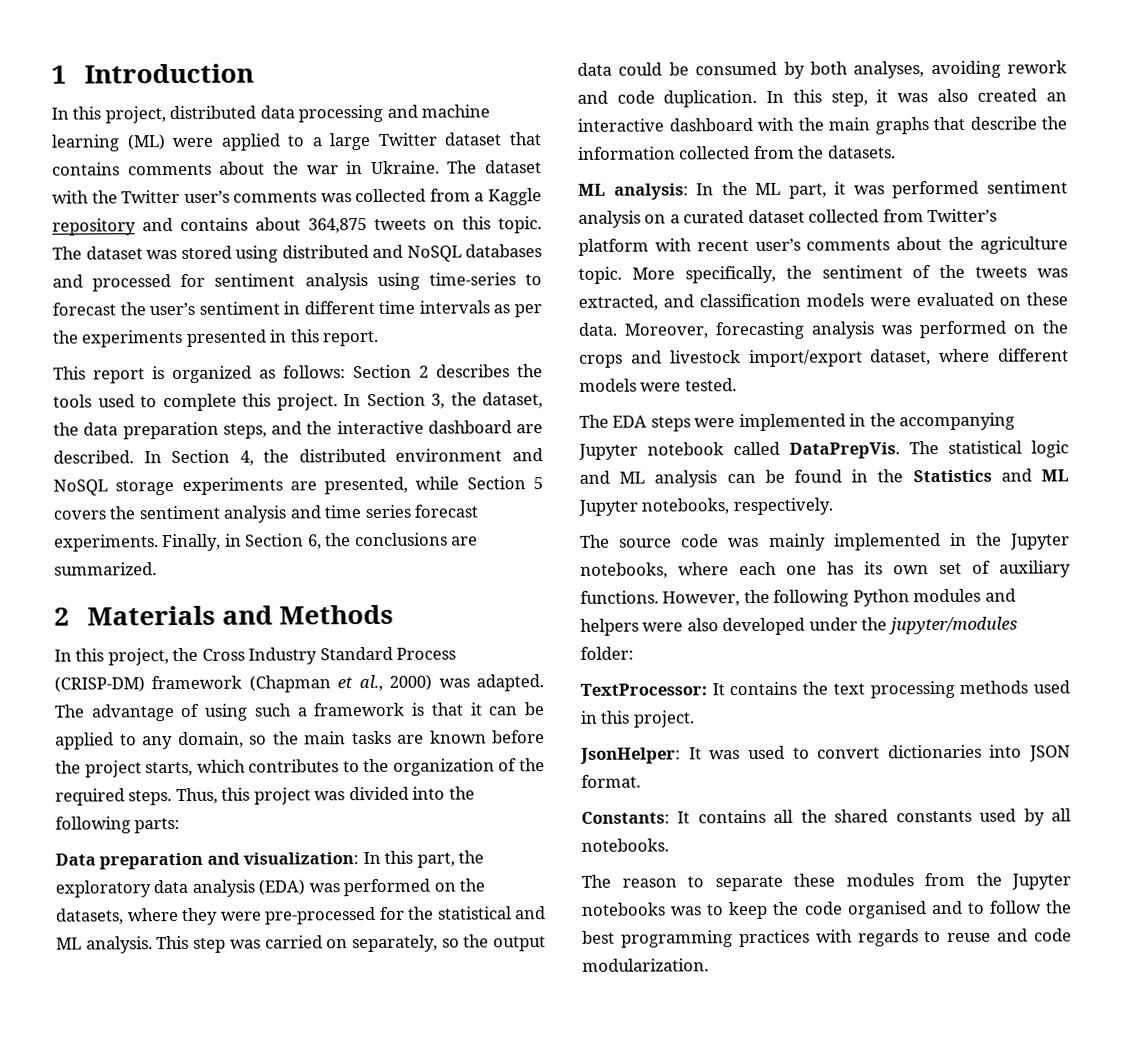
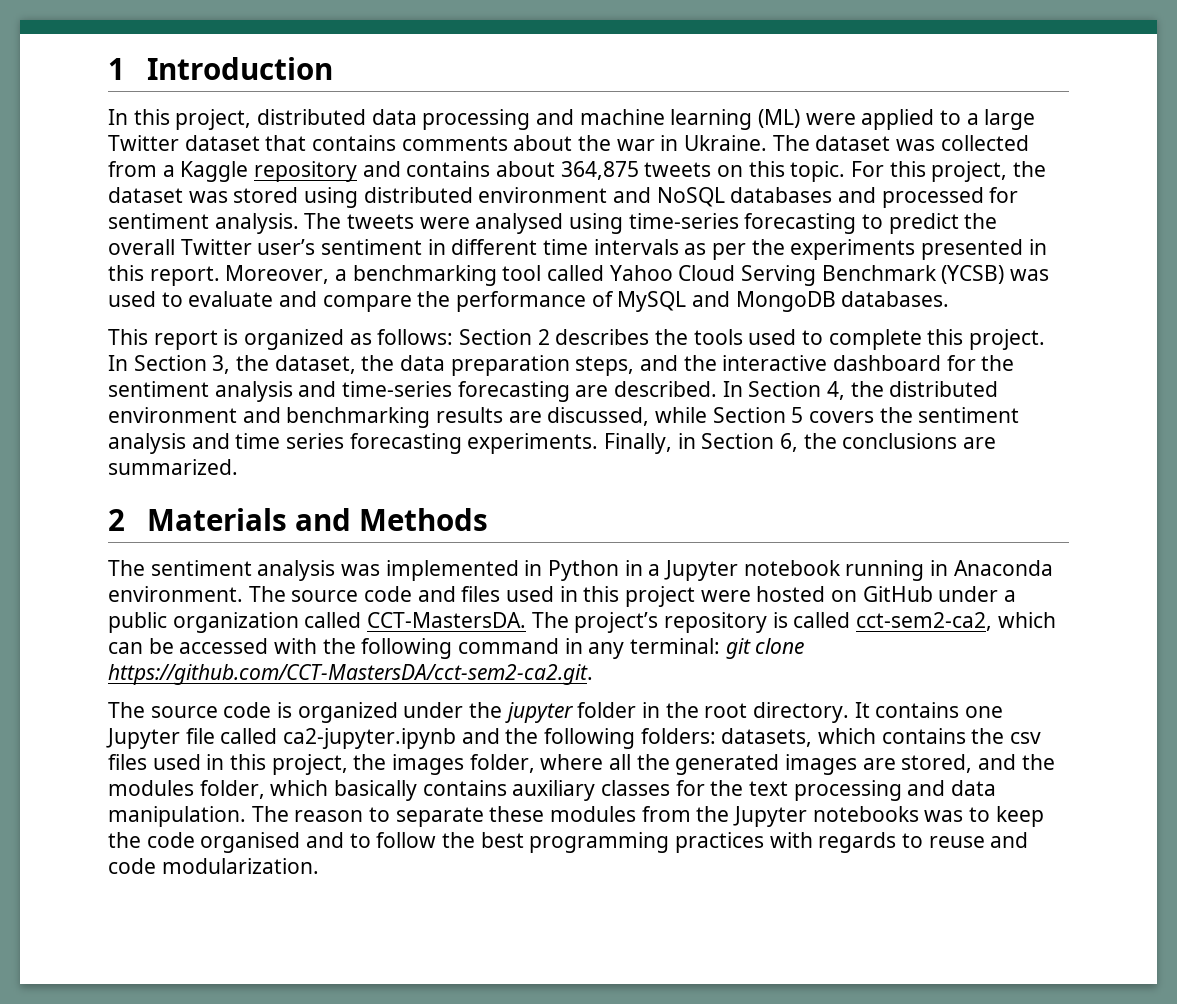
- The dataset with the Twitter user’s comments was collected from a Kaggle repository and contains about 364,875 tweets on this topic.
+ The dataset was collected from a Kaggle repository and contains about 364,875 tweets on this topic.
- The dataset was stored using distributed and NoSQL databases and processed for sentiment analysis using time-series to forecast the user’s sentiment in different time intervals as per the experiments presented in this report.
+ For this project, the dataset was stored using distributed environment and NoSQL databases and processed for sentiment analysis. The tweets were analysed using time-series forecasting to predict the overall Twitter user’s sentiment in different time intervals as per the experiments presented in this report. Moreover, a benchmarking tool called Yahoo Cloud Serving Benchmark (YCSB) was used to evaluate and compare the performance of MySQL and MongoDB databases.
- In Section 3, the dataset, the data preparation steps, and the interactive dashboard are described.
+ In Section 3, the dataset, the data preparation steps, and the interactive dashboard for the sentiment analysis and time-series forecasting are described.
- In Section 4, the distributed environment and NoSQL storage experiments are presented, while Section 5 covers the sentiment analysis and time series forecast experiments.
+ In Section 4, the distributed environment and benchmarking results are discussed, while Section 5 covers the sentiment analysis and time series forecasting experiments.
- In this project, the Cross Industry Standard Process (CRISP-DM) framework (Chapman et al., 2000) was adapted. The advantage of using such a framework is that it can be applied to any domain, so the main tasks are known before the project starts, which contributes to the organization of the required steps. Thus, this project was divided into the following parts:
- Data preparation and visualization: In this part, the exploratory data analysis (EDA) was performed on the datasets, where they were pre-processed for the statistical and ML analysis. This step was carried on separately, so the output data could be consumed by both analyses, avoiding rework and code duplication. In this step, it was also created an interactive dashboard with the main graphs that describe the information collected from the datasets.
- ML analysis: In the ML part, it was performed sentiment analysis on a curated dataset collected from Twitter’s platform with recent user’s comments about the agriculture topic. More specifically, the sentiment of the tweets was extracted, and classification models were evaluated on these data. Moreover, forecasting analysis was performed on the crops and livestock import/export dataset, where different models were tested.
- The EDA steps were implemented in the accompanying Jupyter notebook called DataPrepVis. The statistical logic and ML analysis can be found in the Statistics and ML Jupyter notebooks, respectively.
- The source code was mainly implemented in the Jupyter notebooks, where each one has its own set of auxiliary functions. However, the following Python modules and helpers were also developed under the jupyter/modules folder:
- TextProcessor: It contains the text processing methods used in this project.
- JsonHelper: It was used to convert dictionaries into JSON format.
- Constants: It contains all the shared constants used by all notebooks.
- The reason to separate these modules from the Jupyter notebooks was to keep the code organised and to follow the best programming practices with regards to reuse and code modularization.
+ The sentiment analysis was implemented in Python in a Jupyter notebook running in Anaconda environment. The source code and files used in this project were hosted on GitHub under a public organization called CCT-MastersDA. The project’s repository is called cct-sem2-ca2, which can be accessed with the following command in any terminal: git clone https://github.com/CCT-MastersDA/cct-sem2-ca2.git.
+ The source code is organized under the jupyter folder in the root directory. It contains one Jupyter file called ca2-jupyter.ipynb and the following folders: datasets, which contains the csv files used in this project, the images folder, where all the generated images are stored, and the modules folder, which basically contains auxiliary classes for the text processing and data manipulation. The reason to separate these modules from the Jupyter notebooks was to keep the code organised and to follow the best programming practices with regards to reuse and code modularization.

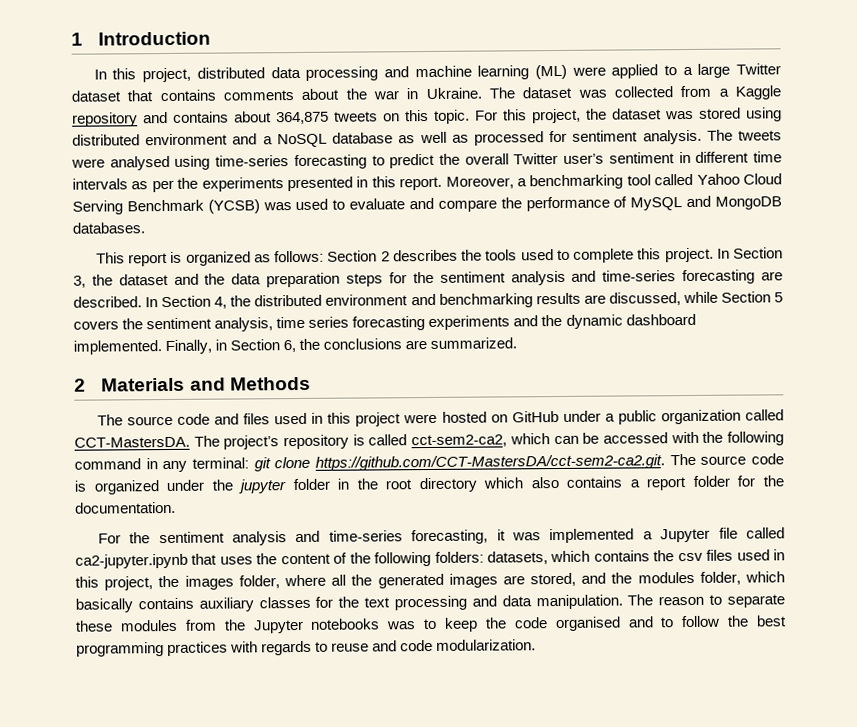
- For this project, the dataset was stored using distributed environment and NoSQL databases and processed for sentiment analysis.
+ For this project, the dataset was stored using distributed environment and a NoSQL database as well as processed for sentiment analysis.
- In Section 3, the dataset, the data preparation steps, and the interactive dashboard for the sentiment analysis and time-series forecasting are described.
+ In Section 3, the dataset and the data preparation steps for the sentiment analysis and time-series forecasting are described.
- In Section 4, the distributed environment and benchmarking results are discussed, while Section 5 covers the sentiment analysis and time series forecasting experiments.
+ In Section 4, the distributed environment and benchmarking results are discussed, while Section 5 covers the sentiment analysis, time series forecasting experiments and the dynamic dashboard implemented.
- The sentiment analysis was implemented in Python in a Jupyter notebook running in Anaconda environment. The source code and files used in this project were hosted on GitHub under a public organization called CCT-MastersDA.
+ The source code and files used in this project were hosted on GitHub under a public organization called CCT-MastersDA.
- git clone https://github.com/CCT-MastersDA/cct-sem2-ca2.git.
- The source code is organized under the jupyter folder in the root directory. It contains one Jupyter file called ca2-jupyter.ipynb and the following folders:
+ git clone https://github.com/CCT-MastersDA/cct-sem2-ca2.git. The source code is organized under the jupyter folder in the root directory which also contains a report folder for the documentation.
+ For the sentiment analysis and time-series forecasting, it was implemented a Jupyter file called ca2-jupyter.ipynb that uses the content of the following folders:

